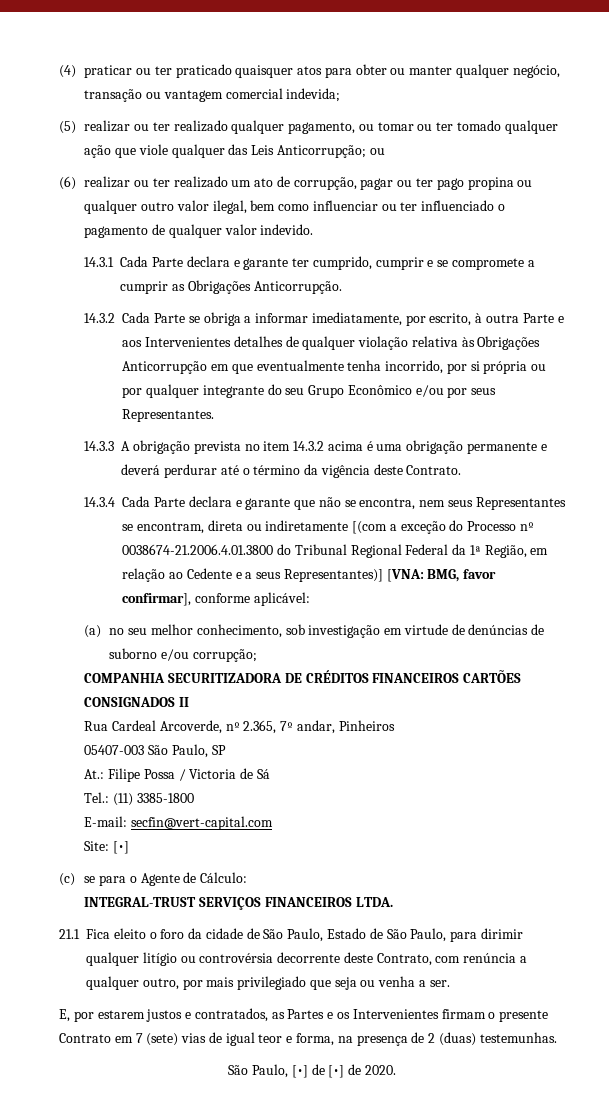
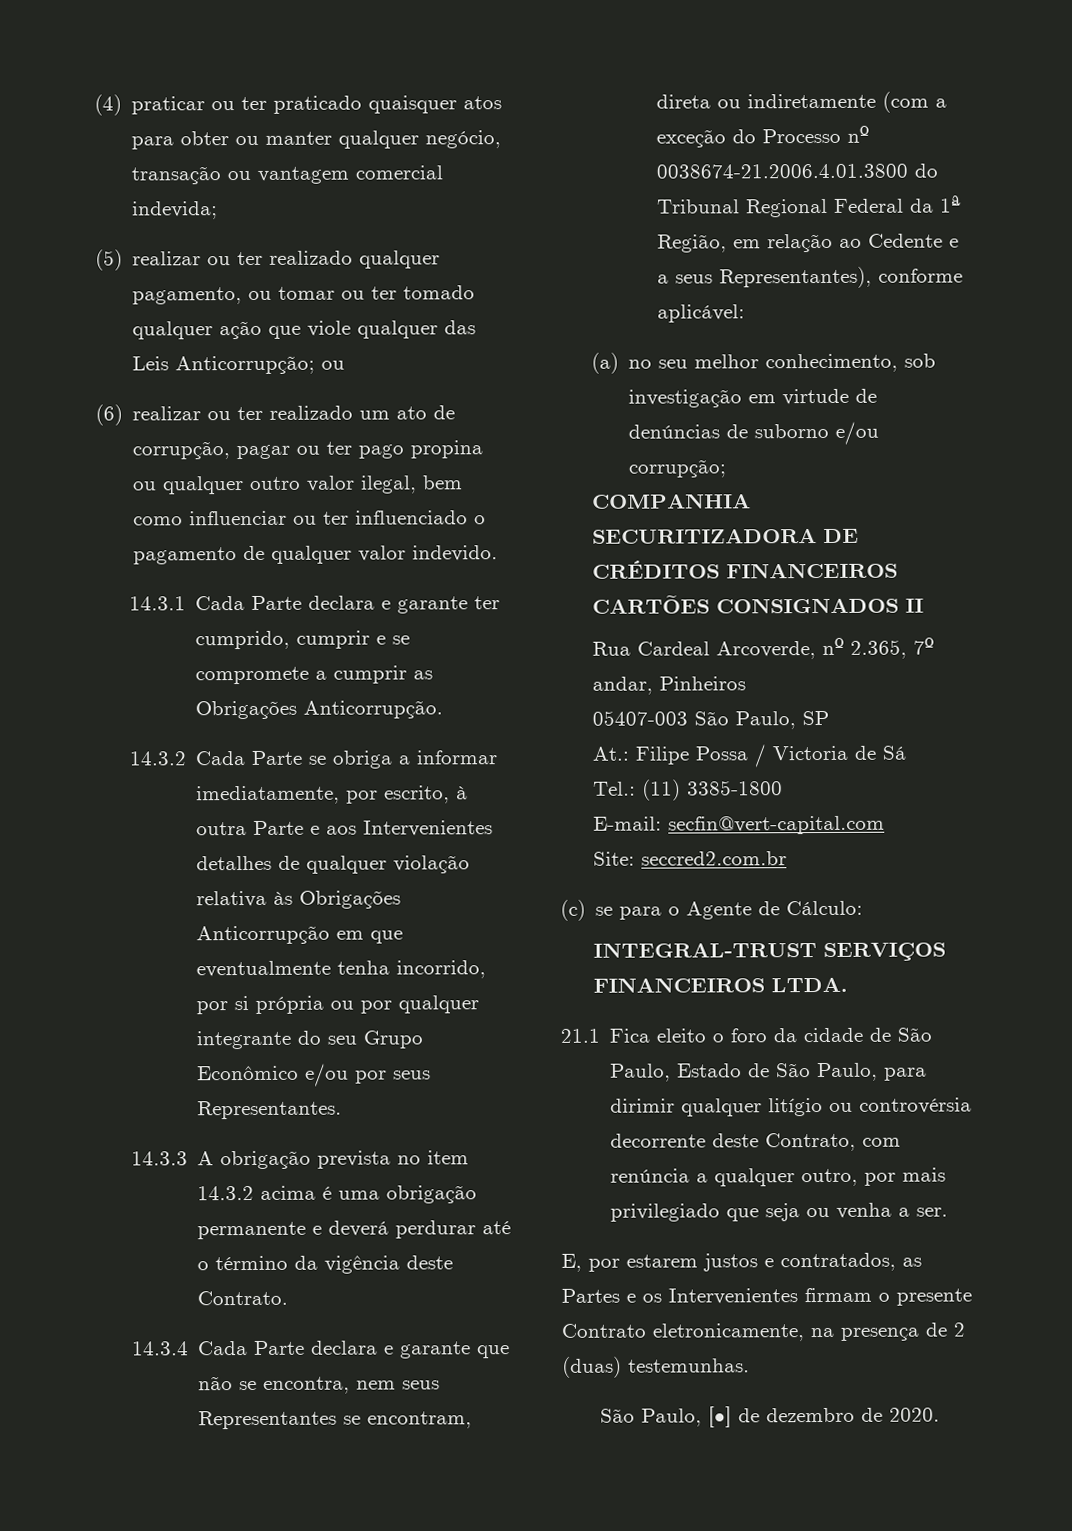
- 14.3.4 Cada Parte declara e garante que não se encontra, nem seus Representantes se encontram, direta ou indiretamente [(com a exceção do Processo nº 0038674-21.2006.4.01.3800 do Tribunal Regional Federal da 1ª Região, em relação ao Cedente e a seus Representantes)] [VNA: BMG, favor confirmar], conforme aplicável:
+ 14.3.4 Cada Parte declara e garante que não se encontra, nem seus Representantes se encontram, direta ou indiretamente (com a exceção do Processo nº 0038674-21.2006.4.01.3800 do Tribunal Regional Federal da 1ª Região, em relação ao Cedente e a seus Representantes), conforme aplicável:
- Site: [•]
+ Site: seccred2.com.br
- E, por estarem justos e contratados, as Partes e os Intervenientes firmam o presente Contrato em 7 (sete) vias de igual teor e forma, na presença de 2 (duas) testemunhas.
+ E, por estarem justos e contratados, as Partes e os Intervenientes firmam o presente Contrato eletronicamente, na presença de 2 (duas) testemunhas.
- São Paulo, [•] de [•] de 2020.
+ São Paulo, [•] de dezembro de 2020.

